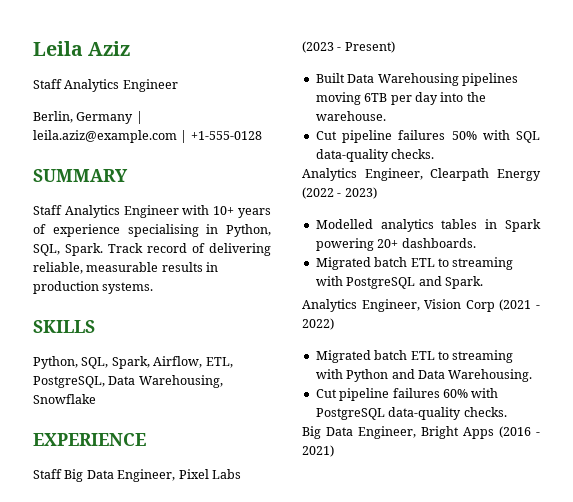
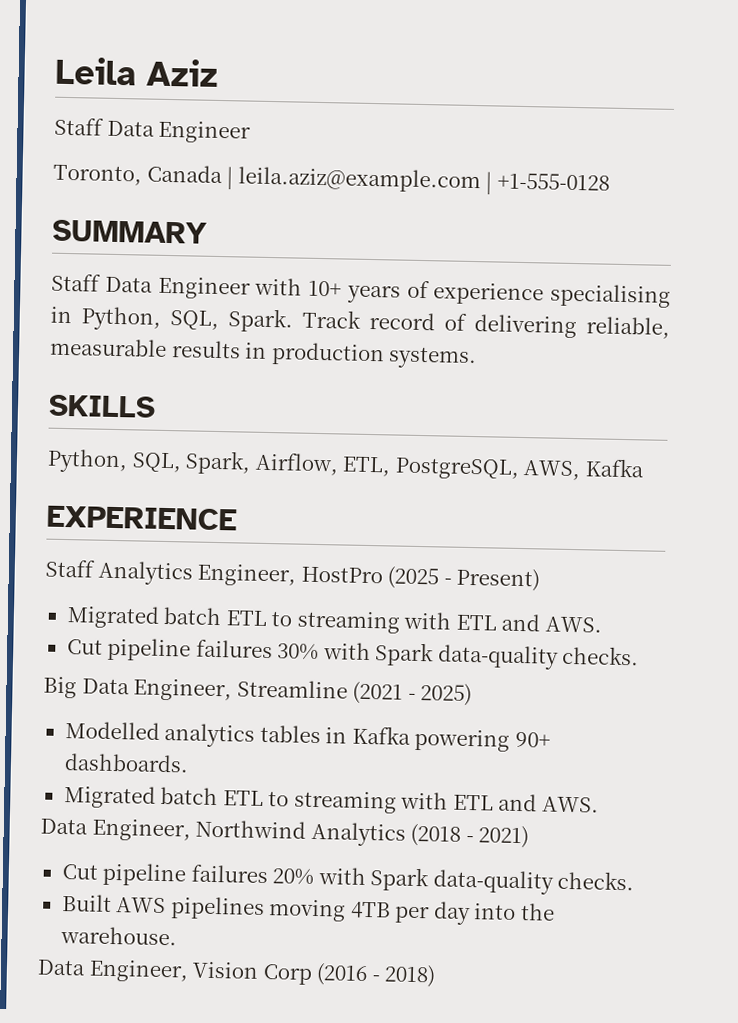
  Leila Aziz
- Staff Analytics Engineer
+ Staff Data Engineer
- Berlin, Germany | leila.aziz@example.com | +1-555-0128
+ Toronto, Canada | leila.aziz@example.com | +1-555-0128
- Staff Analytics Engineer with 10+ years of experience specialising in Python, SQL, Spark.
+ Staff Data Engineer with 10+ years of experience specialising in Python, SQL, Spark.
- Python, SQL, Spark, Airflow, ETL, PostgreSQL, Data Warehousing, Snowflake
+ Python, SQL, Spark, Airflow, ETL, PostgreSQL, AWS, Kafka
- Staff Big Data Engineer, Pixel Labs (2023 - Present)
- Built Data Warehousing pipelines moving 6TB per day into the warehouse.
- Cut pipeline failures 50% with SQL data-quality checks.
- Analytics Engineer, Clearpath Energy (2022 - 2023)
+ Staff Analytics Engineer, HostPro (2025 - Present)
+ Migrated batch ETL to streaming with ETL and AWS.
+ Cut pipeline failures 30% with Spark data-quality checks.
+ Big Data Engineer, Streamline (2021 - 2025)
- Modelled analytics tables in Spark powering 20+ dashboards.
- Migrated batch ETL to streaming with PostgreSQL and Spark.
- Analytics Engineer, Vision Corp (2021 - 2022)
- Migrated batch ETL to streaming with Python and Data Warehousing.
- Cut pipeline failures 60% with PostgreSQL data-quality checks.
- Big Data Engineer, Bright Apps (2016 - 2021)
+ Modelled analytics tables in Kafka powering 90+ dashboards.
+ Migrated batch ETL to streaming with ETL and AWS.
+ Data Engineer, Northwind Analytics (2018 - 2021)
+ Cut pipeline failures 20% with Spark data-quality checks.
+ Built AWS pipelines moving 4TB per day into the warehouse.
+ Data Engineer, Vision Corp (2016 - 2018)

